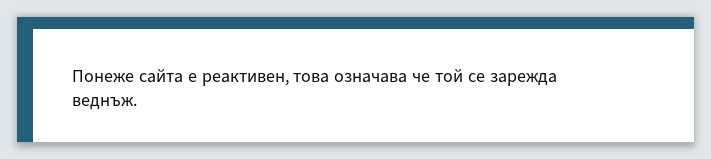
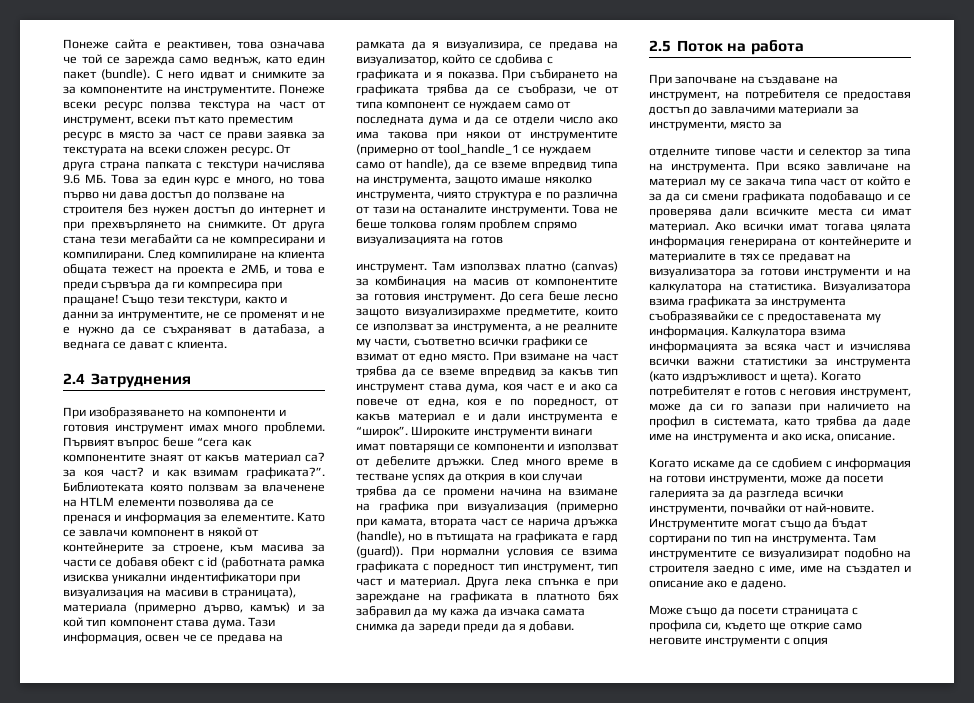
- Понеже сайта е реактивен, това означава че той се зарежда веднъж.
+ Понеже сайта е реактивен, това означава че той се зарежда само веднъж, като един пакет (bundle). С него идват и снимките за за компонентите на инструментите. Понеже всеки ресурс ползва текстура на част от инструмент, всеки път като преместим ресурс в място за част се прави заявка за текстурата на всеки сложен ресурс. От друга страна папката с текстури начислява 9.6 МБ. Това за един курс е много, но това първо ни дава достъп до ползване на строителя без нужен достъп до интернет и при прехвърлянето на снимките. От друга стана тези мегабайти са не компресирани и компилирани. След компилиране на клиента общата тежест на проекта е 2МБ, и това е преди сървъра да ги компресира при пращане! Също тези текстури, както и данни за интрументите, не се променят и не е нужно да се съхраняват в датабаза, а веднага се дават с клиента.
+ 2.4 Затруднения
+ При изобразяването на компоненти и готовия инструмент имах много проблеми. Първият въпрос беше “сега как компонентите знаят от какъв материал са? за коя част? и как взимам графиката?”. Библиотеката която ползвам за влаченене на HTLM елементи позволява да се пренася и информация за елементите. Като се завлачи компонент в някой от контейнерите за строене, към масива за части се добавя обект с id (работната рамка изисква уникални индентификатори при визуализация на масиви в страницата), материала (примерно дърво, камък) и за кой тип компонент става дума. Тази информация, освен че се предава на рамката да я визуализира, се предава на визуализатор, който се сдобива с графиката и я показва. При събирането на графиката трябва да се съобрази, че от типа компонент се нуждаем само от последната дума и да се отдели число ако има такова при някои от инструментите (примерно от tool_handle_1 се нуждаем само от handle), да се вземе впредвид типа на инструмента, защото имаше няколко инструмента, чиято структура е по различна от тази на останалите инструменти. Това не беше толкова голям проблем спрямо визуализацията на готов
+ инструмент. Там използвах платно (canvas) за комбинация на масив от компонентите за готовия инструмент. До сега беше лесно защото визуализирахме предметите, които се използват за инструмента, а не реалните му части, съответно всички графики се взимат от едно място. При взимане на част трябва да се вземе впредвид за какъв тип инструмент става дума, коя част е и ако са повече от една, коя е по поредност, от какъв материал е и дали инструмента е “широк”. Широките инструменти винаги имат повтарящи се компоненти и използват от дебелите дръжки. След много време в тестване успях да открия в кои случаи трябва да се промени начина на взимане на графика при визуализация (примерно при камата, втората част се нарича дръжка (handle), но в пътищата на графиката е гард (guard)). При нормални условия се взима графиката с поредност тип инструмент, тип част и материал. Друга лека спънка е при зареждане на графиката в платното бях забравил да му кажа да изчака самата снимка да зареди преди да я добави.
+ 2.5 Поток на работа
+ При започване на създаване на инструмент, на потребителя се предоставя достъп до завлачими материали за инструменти, място за
+ отделните типове части и селектор за типа на инструмента. При всяко завличане на материал му се закача типа част от който е за да си смени графиката подобаващо и се проверява дали всичките места си имат материал. Ако всички имат тогава цялата информация генерирана от контейнерите и материалите в тях се предават на визуализатора за готови инструменти и на калкулатора на статистика. Визуализатора взима графиката за инструмента съобразявайки се с предоставената му информация. Калкулатора взима информацията за всяка част и изчислява всички важни статистики за инструмента (като издръжливост и щета). Когато потребителят е готов с неговия инструмент, може да си го запази при наличието на профил в системата, като трябва да даде име на инструмента и ако иска, описание.
+ Когато искаме да се сдобием с информация на готови инструменти, може да посети галерията за да разгледа всички инструменти, почвайки от най-новите. Инструментите могат също да бъдат сортирани по тип на инструмента. Там инструментите се визуализират подобно на строителя заедно с име, име на създател и описание ако е дадено.
+ Може също да посети страницата с профила си, където ще открие само неговите инструменти с опция

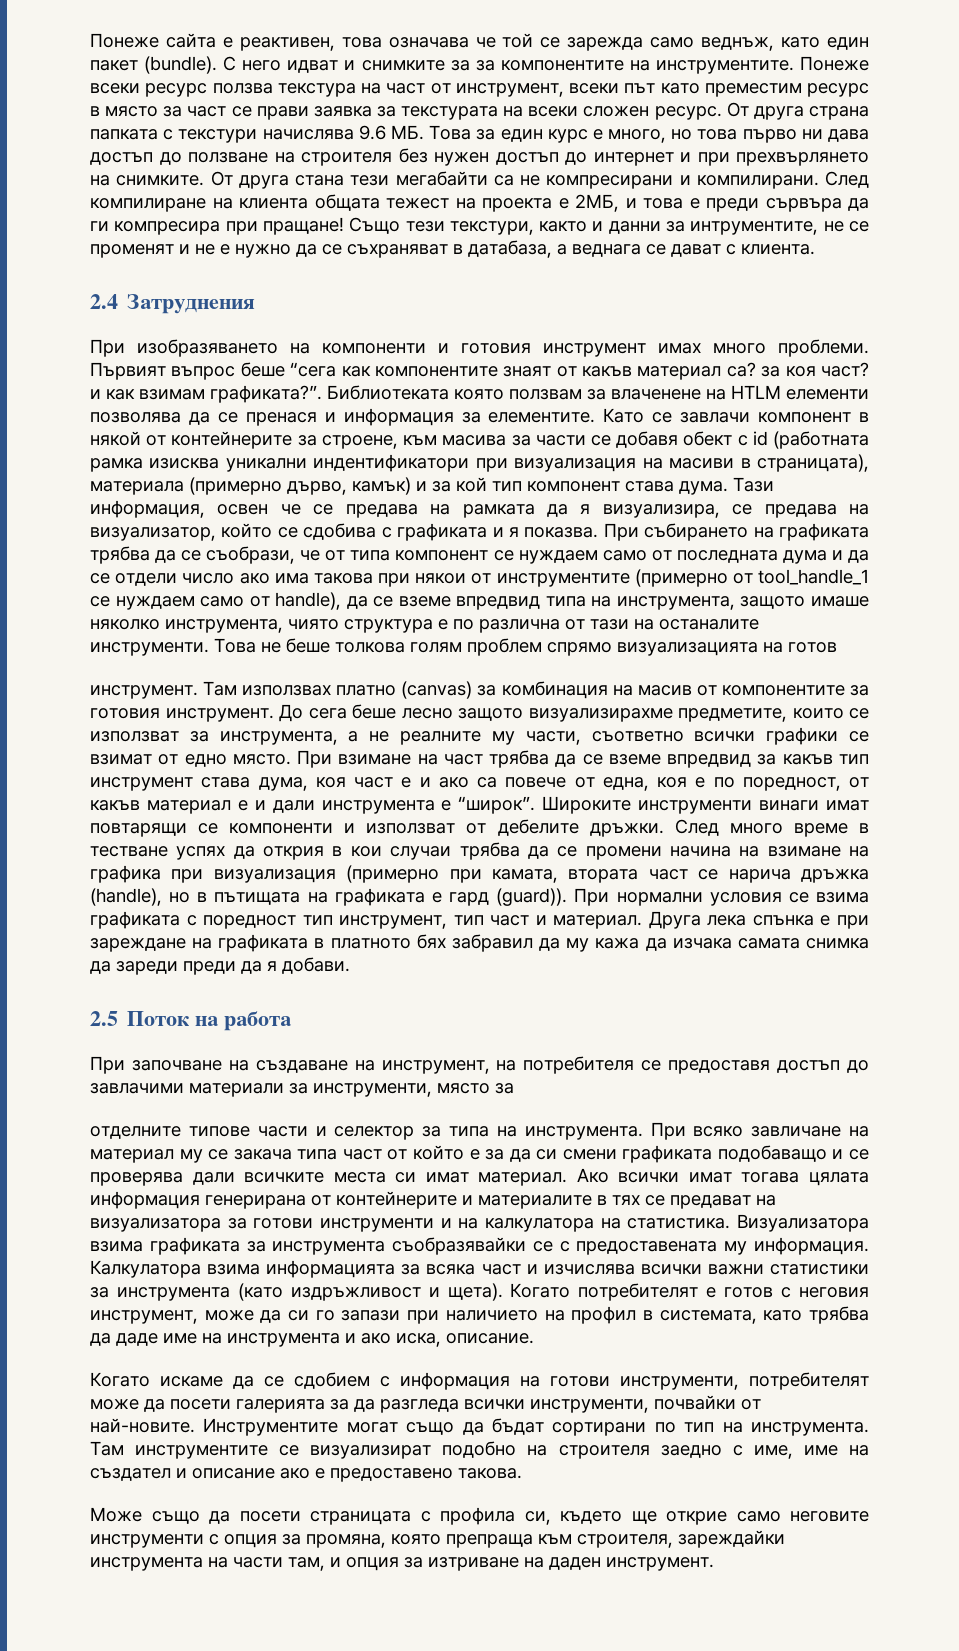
- Когато искаме да се сдобием с информация на готови инструменти, може да посети галерията за да разгледа всички инструменти, почвайки от най-новите.
+ Когато искаме да се сдобием с информация на готови инструменти, потребителят може да посети галерията за да разгледа всички инструменти, почвайки от най-новите.
- Там инструментите се визуализират подобно на строителя заедно с име, име на създател и описание ако е дадено.
+ Там инструментите се визуализират подобно на строителя заедно с име, име на създател и описание ако е предоставено такова.
- Може също да посети страницата с профила си, където ще открие само неговите инструменти с опция
+ Може също да посети страницата с профила си, където ще открие само неговите инструменти с опция за промяна, която препраща към строителя, зареждайки инструмента на части там, и опция за изтриване на даден инструмент.

